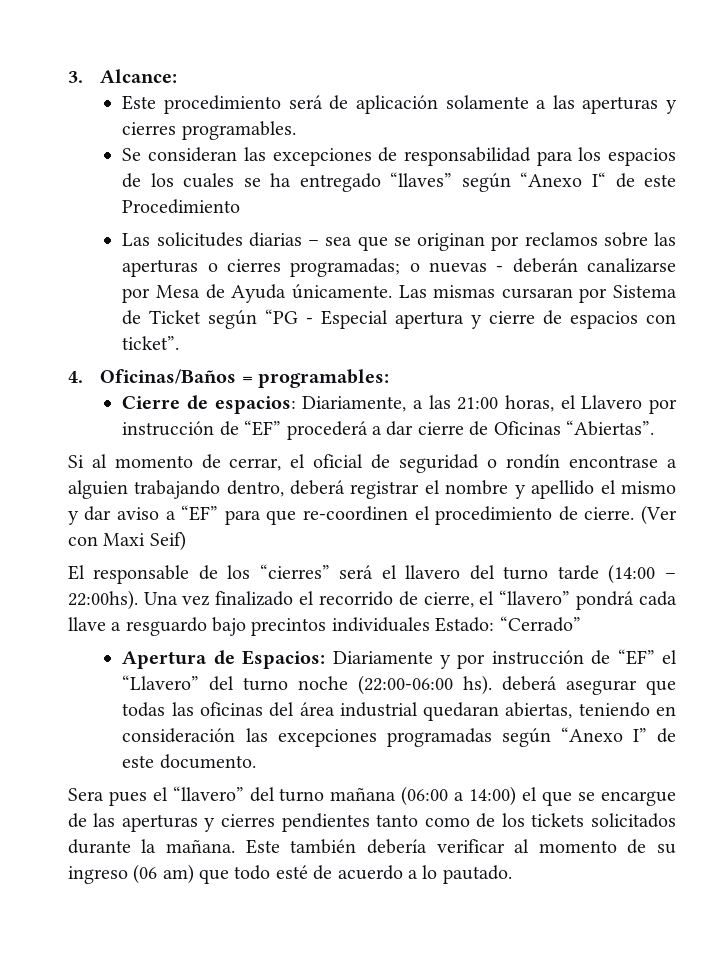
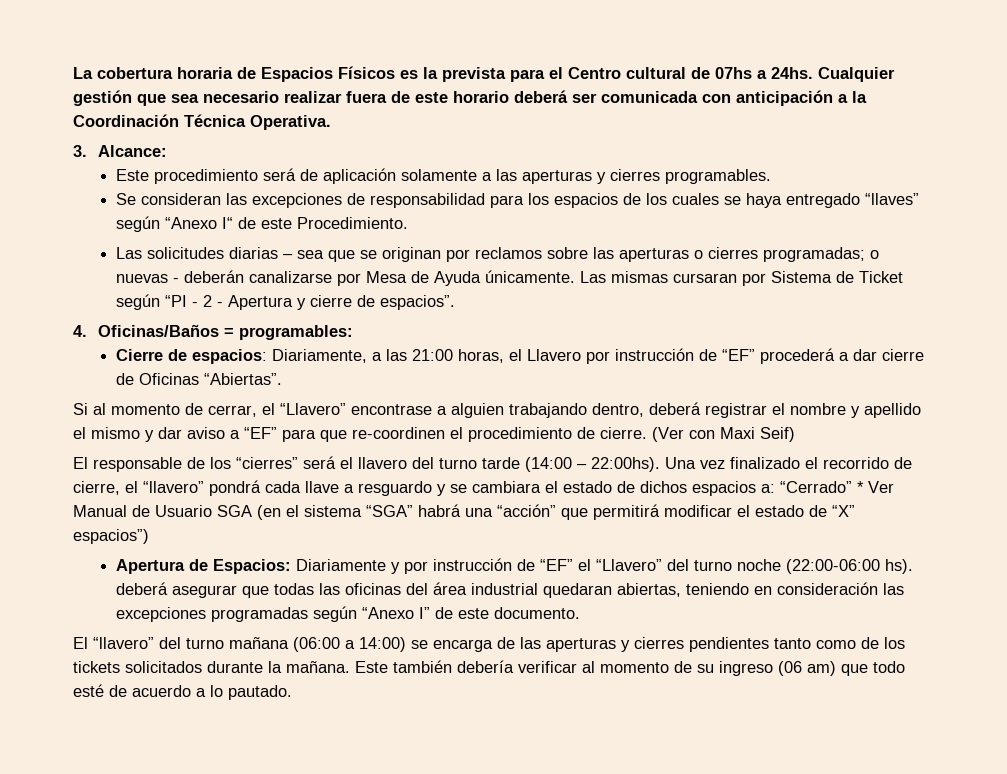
+ La cobertura horaria de Espacios Físicos es la prevista para el Centro cultural de 07hs a 24hs. Cualquier gestión que sea necesario realizar fuera de este horario deberá ser comunicada con anticipación a la Coordinación Técnica Operativa.
- Se consideran las excepciones de responsabilidad para los espacios de los cuales se ha entregado “llaves” según “Anexo I“ de este Procedimiento
+ Se consideran las excepciones de responsabilidad para los espacios de los cuales se haya entregado “llaves” según “Anexo I“ de este Procedimiento.
- Las mismas cursaran por Sistema de Ticket según “PG - Especial apertura y cierre de espacios con ticket”.
+ Las mismas cursaran por Sistema de Ticket según “PI - 2 - Apertura y cierre de espacios”.
- Si al momento de cerrar, el oficial de seguridad o rondín encontrase a alguien trabajando dentro, deberá registrar el nombre y apellido el mismo y dar aviso a “EF” para que re-coordinen el procedimiento de cierre.
+ Si al momento de cerrar, el “Llavero” encontrase a alguien trabajando dentro, deberá registrar el nombre y apellido el mismo y dar aviso a “EF” para que re-coordinen el procedimiento de cierre.
- Una vez finalizado el recorrido de cierre, el “llavero” pondrá cada llave a resguardo bajo precintos individuales Estado: “Cerrado”
+ Una vez finalizado el recorrido de cierre, el “llavero” pondrá cada llave a resguardo y se cambiara el estado de dichos espacios a: “Cerrado” * Ver Manual de Usuario SGA (en el sistema “SGA” habrá una “acción” que permitirá modificar el estado de “X” espacios”)
- Sera pues el “llavero” del turno mañana (06:00 a 14:00) el que se encargue de las aperturas y cierres pendientes tanto como de los tickets solicitados durante la mañana.
+ El “llavero” del turno mañana (06:00 a 14:00) se encarga de las aperturas y cierres pendientes tanto como de los tickets solicitados durante la mañana.

